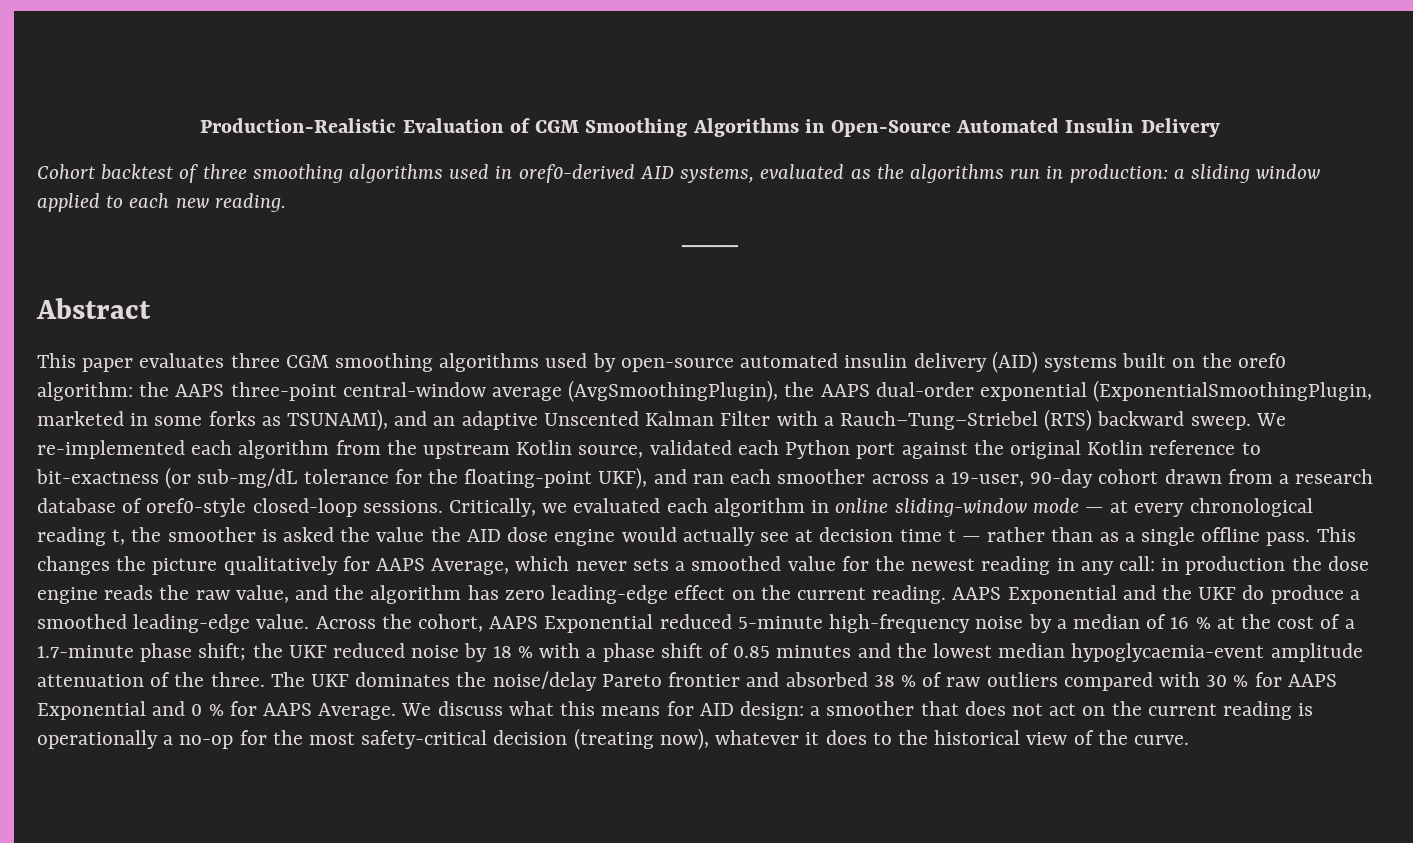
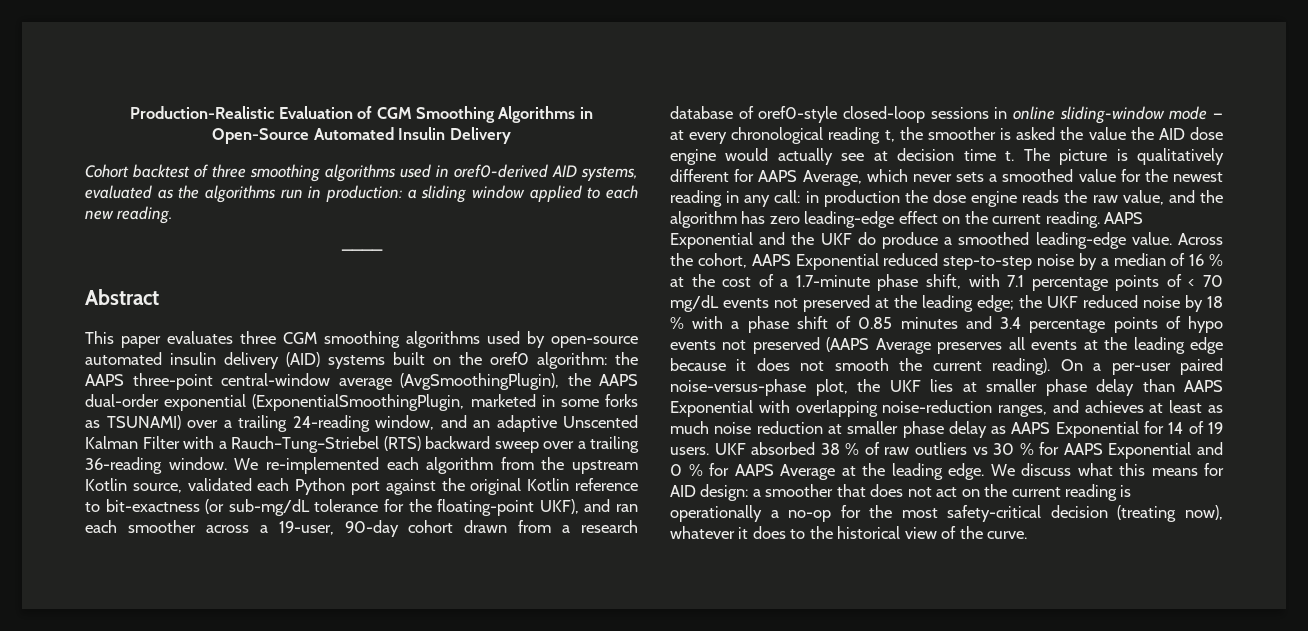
- This paper evaluates three CGM smoothing algorithms used by open-source automated insulin delivery (AID) systems built on the oref0 algorithm: the AAPS three-point central-window average (AvgSmoothingPlugin), the AAPS dual-order exponential (ExponentialSmoothingPlugin, marketed in some forks as TSUNAMI), and an adaptive Unscented Kalman Filter with a Rauch–Tung–Striebel (RTS) backward sweep.
+ This paper evaluates three CGM smoothing algorithms used by open-source automated insulin delivery (AID) systems built on the oref0 algorithm: the AAPS three-point central-window average (AvgSmoothingPlugin), the AAPS dual-order exponential (ExponentialSmoothingPlugin, marketed in some forks as TSUNAMI) over a trailing 24-reading window, and an adaptive Unscented Kalman Filter with a Rauch–Tung–Striebel (RTS) backward sweep over a trailing 36-reading window.
- We re-implemented each algorithm from the upstream Kotlin source, validated each Python port against the original Kotlin reference to bit-exactness (or sub-mg/dL tolerance for the floating-point UKF), and ran each smoother across a 19-user, 90-day cohort drawn from a research database of oref0-style closed-loop sessions. Critically, we evaluated each algorithm in online sliding-window mode — at every chronological reading t, the smoother is asked the value the AID dose engine would actually see at decision time t — rather than as a single offline pass. This changes the picture qualitatively for AAPS Average, which never sets a smoothed value for the newest reading in any call:
+ We re-implemented each algorithm from the upstream Kotlin source, validated each Python port against the original Kotlin reference to bit-exactness (or sub-mg/dL tolerance for the floating-point UKF), and ran each smoother across a 19-user, 90-day cohort drawn from a research database of oref0-style closed-loop sessions in online sliding-window mode — at every chronological reading t, the smoother is asked the value the AID dose engine would actually see at decision time t. The picture is qualitatively different for AAPS Average, which never sets a smoothed value for the newest reading in any call:
- Across the cohort, AAPS Exponential reduced 5-minute high-frequency noise by a median of 16 % at the cost of a 1.7-minute phase shift; the UKF reduced noise by 18 % with a phase shift of 0.85 minutes and the lowest median hypoglycaemia-event amplitude attenuation of the three. The UKF dominates the noise/delay Pareto frontier and absorbed 38 % of raw outliers compared with 30 % for AAPS Exponential and 0 % for AAPS Average.
+ Across the cohort, AAPS Exponential reduced step-to-step noise by a median of 16 % at the cost of a 1.7-minute phase shift, with 7.1 percentage points of < 70 mg/dL events not preserved at the leading edge; the UKF reduced noise by 18 % with a phase shift of 0.85 minutes and 3.4 percentage points of hypo events not preserved (AAPS Average preserves all events at the leading edge because it does not smooth the current reading). On a per-user paired noise-versus-phase plot, the UKF lies at smaller phase delay than AAPS Exponential with overlapping noise-reduction ranges, and achieves at least as much noise reduction at smaller phase delay as AAPS Exponential for 14 of 19 users. UKF absorbed 38 % of raw outliers vs 30 % for AAPS Exponential and 0 % for AAPS Average at the leading edge.

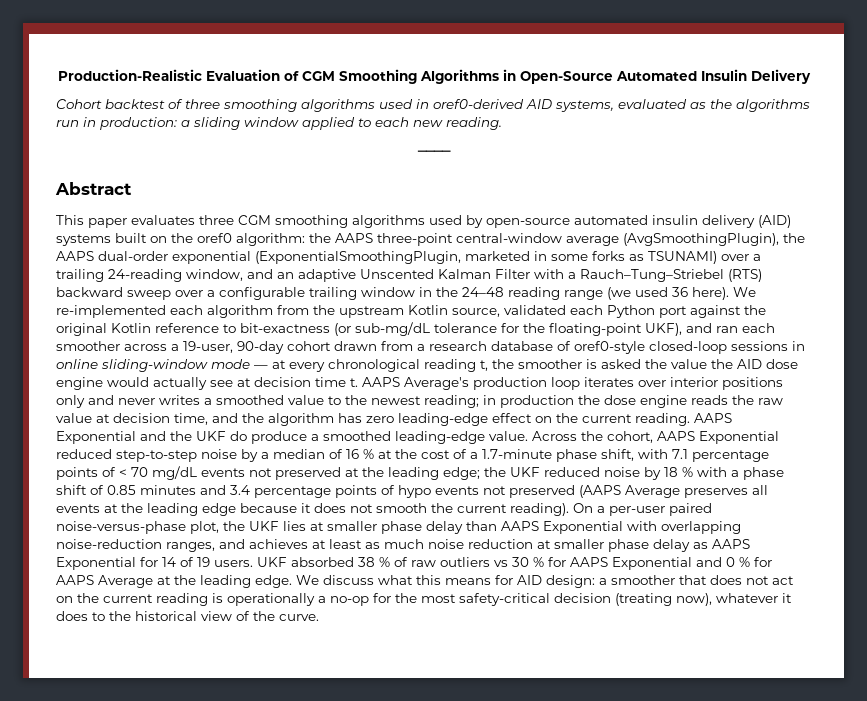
- This paper evaluates three CGM smoothing algorithms used by open-source automated insulin delivery (AID) systems built on the oref0 algorithm: the AAPS three-point central-window average (AvgSmoothingPlugin), the AAPS dual-order exponential (ExponentialSmoothingPlugin, marketed in some forks as TSUNAMI) over a trailing 24-reading window, and an adaptive Unscented Kalman Filter with a Rauch–Tung–Striebel (RTS) backward sweep over a trailing 36-reading window.
+ This paper evaluates three CGM smoothing algorithms used by open-source automated insulin delivery (AID) systems built on the oref0 algorithm: the AAPS three-point central-window average (AvgSmoothingPlugin), the AAPS dual-order exponential (ExponentialSmoothingPlugin, marketed in some forks as TSUNAMI) over a trailing 24-reading window, and an adaptive Unscented Kalman Filter with a Rauch–Tung–Striebel (RTS) backward sweep over a configurable trailing window in the 24–48 reading range (we used 36 here).
- The picture is qualitatively different for AAPS Average, which never sets a smoothed value for the newest reading in any call: in production the dose engine reads the raw value, and the algorithm has zero leading-edge effect on the current reading.
+ AAPS Average's production loop iterates over interior positions only and never writes a smoothed value to the newest reading; in production the dose engine reads the raw value at decision time, and the algorithm has zero leading-edge effect on the current reading.

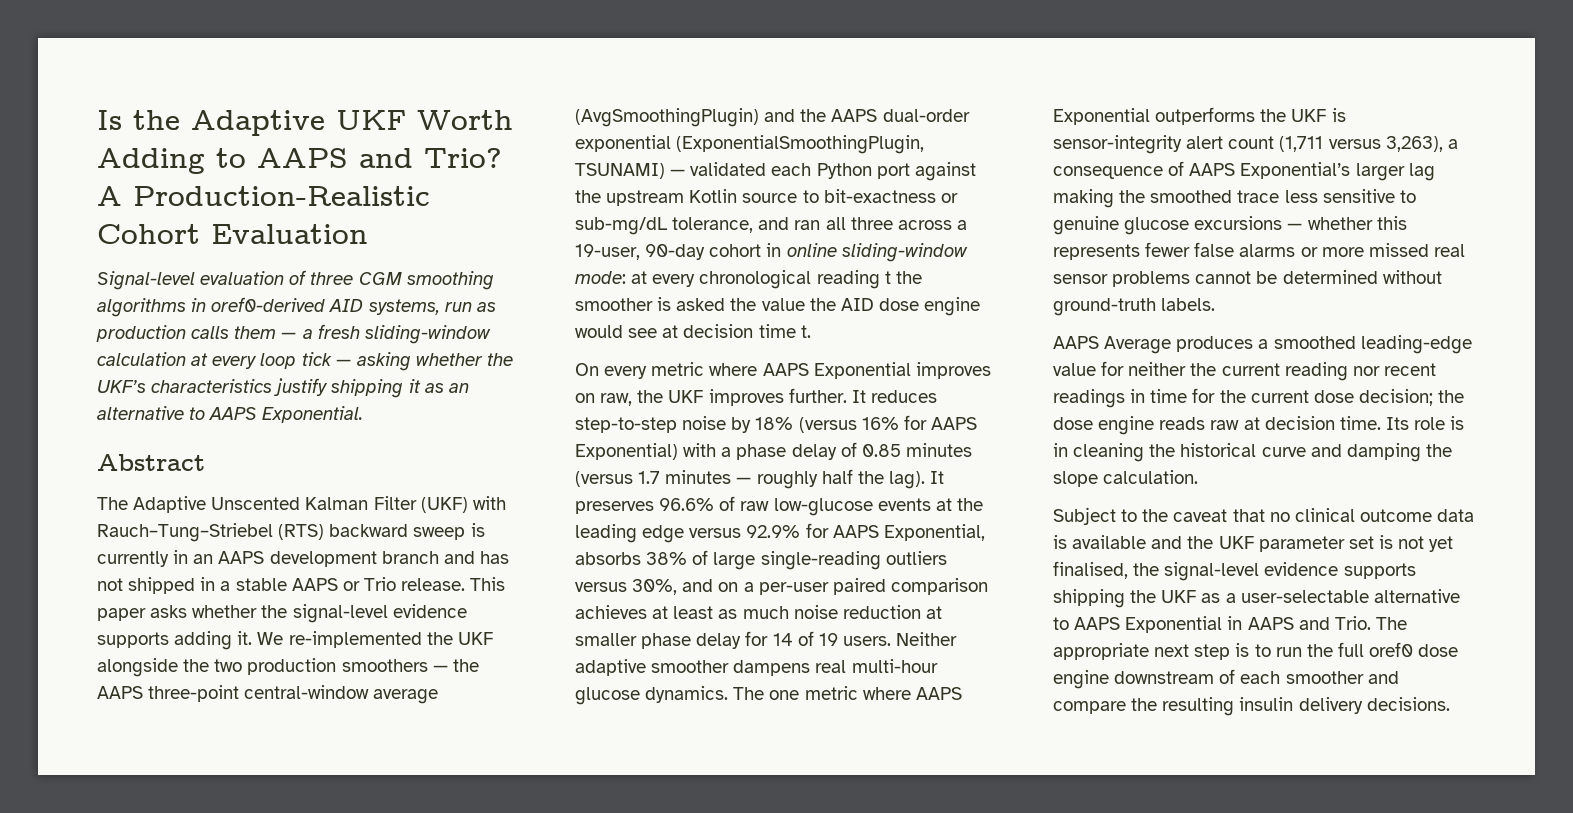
- Production-Realistic Evaluation of CGM Smoothing Algorithms in Open-Source Automated Insulin Delivery
- Cohort backtest of three smoothing algorithms used in oref0-derived AID systems, evaluated as the algorithms run in production: a sliding window applied to each new reading.
- ────
+ Is the Adaptive UKF Worth Adding to AAPS and Trio? A Production-Realistic Cohort Evaluation
+ Signal-level evaluation of three CGM smoothing algorithms in oref0-derived AID systems, run as production calls them — a fresh sliding-window calculation at every loop tick — asking whether the UKF’s characteristics justify shipping it as an alternative to AAPS Exponential.
  Abstract
- This paper evaluates three CGM smoothing algorithms used by open-source automated insulin delivery (AID) systems built on the oref0 algorithm: the AAPS three-point central-window average (AvgSmoothingPlugin), the AAPS dual-order exponential (ExponentialSmoothingPlugin, marketed in some forks as TSUNAMI) over a trailing 24-reading window, and an adaptive Unscented Kalman Filter with a Rauch–Tung–Striebel (RTS) backward sweep over a configurable trailing window in the 24–48 reading range (we used 36 here). We re-implemented each algorithm from the upstream Kotlin source, validated each Python port against the original Kotlin reference to bit-exactness (or sub-mg/dL tolerance for the floating-point UKF), and ran each smoother across a 19-user, 90-day cohort drawn from a research database of oref0-style closed-loop sessions in online sliding-window mode — at every chronological reading t, the smoother is asked the value the AID dose engine would actually see at decision time t. AAPS Average's production loop iterates over interior positions only and never writes a smoothed value to the newest reading; in production the dose engine reads the raw value at decision time, and the algorithm has zero leading-edge effect on the current reading. AAPS Exponential and the UKF do produce a smoothed leading-edge value. Across the cohort, AAPS Exponential reduced step-to-step noise by a median of 16 % at the cost of a 1.7-minute phase shift, with 7.1 percentage points of < 70 mg/dL events not preserved at the leading edge; the UKF reduced noise by 18 % with a phase shift of 0.85 minutes and 3.4 percentage points of hypo events not preserved (AAPS Average preserves all events at the leading edge because it does not smooth the current reading). On a per-user paired noise-versus-phase plot, the UKF lies at smaller phase delay than AAPS Exponential with overlapping noise-reduction ranges, and achieves at least as much noise reduction at smaller phase delay as AAPS Exponential for 14 of 19 users.
+ The Adaptive Unscented Kalman Filter (UKF) with Rauch–Tung–Striebel (RTS) backward sweep is currently in an AAPS development branch and has not shipped in a stable AAPS or Trio release. This paper asks whether the signal-level evidence supports adding it. We re-implemented the UKF alongside the two production smoothers — the AAPS three-point central-window average (AvgSmoothingPlugin) and the AAPS dual-order exponential (ExponentialSmoothingPlugin, TSUNAMI) — validated each Python port against the upstream Kotlin source to bit-exactness or sub-mg/dL tolerance, and ran all three across a 19-user, 90-day cohort in online sliding-window mode: at every chronological reading t the smoother is asked the value the AID dose engine would see at decision time t.
+ On every metric where AAPS Exponential improves on raw, the UKF improves further. It reduces step-to-step noise by 18% (versus 16% for AAPS Exponential) with a phase delay of 0.85 minutes (versus 1.7 minutes — roughly half the lag). It preserves 96.6% of raw low-glucose events at the leading edge versus 92.9% for AAPS Exponential, absorbs 38% of large single-reading outliers versus 30%, and on a per-user paired comparison achieves at least as much noise reduction at smaller phase delay for 14 of 19 users.
- UKF absorbed 38 % of raw outliers vs 30 % for AAPS Exponential and 0 % for AAPS Average at the leading edge. We discuss what this means for AID design: a smoother that does not act on the current reading is operationally a no-op for the most safety-critical decision (treating now), whatever it does to the historical view of the curve.
+ Neither adaptive smoother dampens real multi-hour glucose dynamics. The one metric where AAPS Exponential outperforms the UKF is sensor-integrity alert count (1,711 versus 3,263), a consequence of AAPS Exponential’s larger lag making the smoothed trace less sensitive to genuine glucose excursions — whether this represents fewer false alarms or more missed real sensor problems cannot be determined without ground-truth labels.
+ AAPS Average produces a smoothed leading-edge value for neither the current reading nor recent readings in time for the current dose decision; the dose engine reads raw at decision time. Its role is in cleaning the historical curve and damping the slope calculation.
+ Subject to the caveat that no clinical outcome data is available and the UKF parameter set is not yet finalised, the signal-level evidence supports shipping the UKF as a user-selectable alternative to AAPS Exponential in AAPS and Trio. The appropriate next step is to run the full oref0 dose engine downstream of each smoother and compare the resulting insulin delivery decisions.

